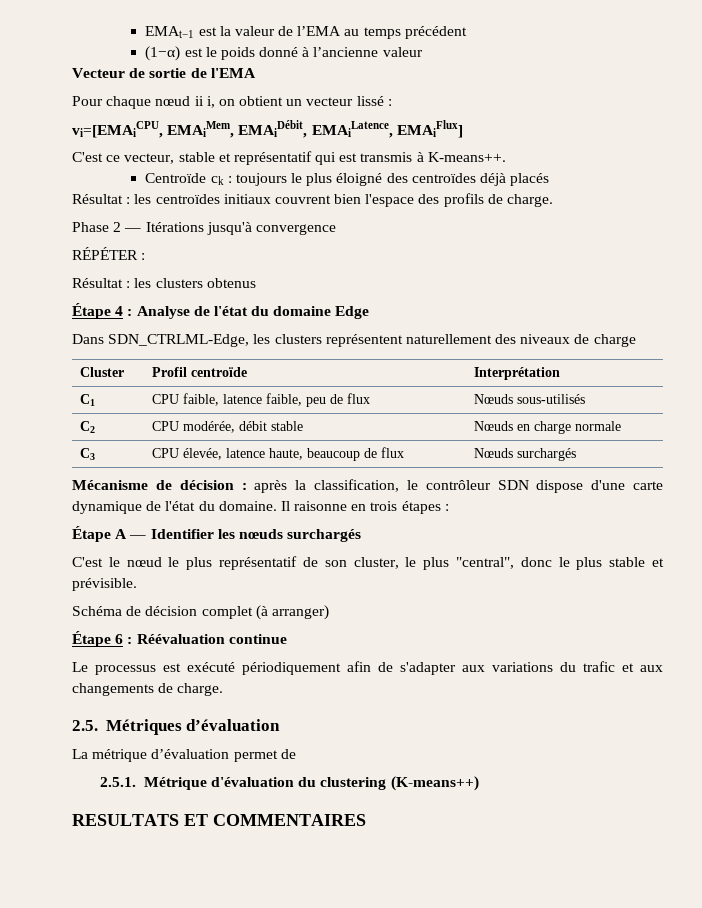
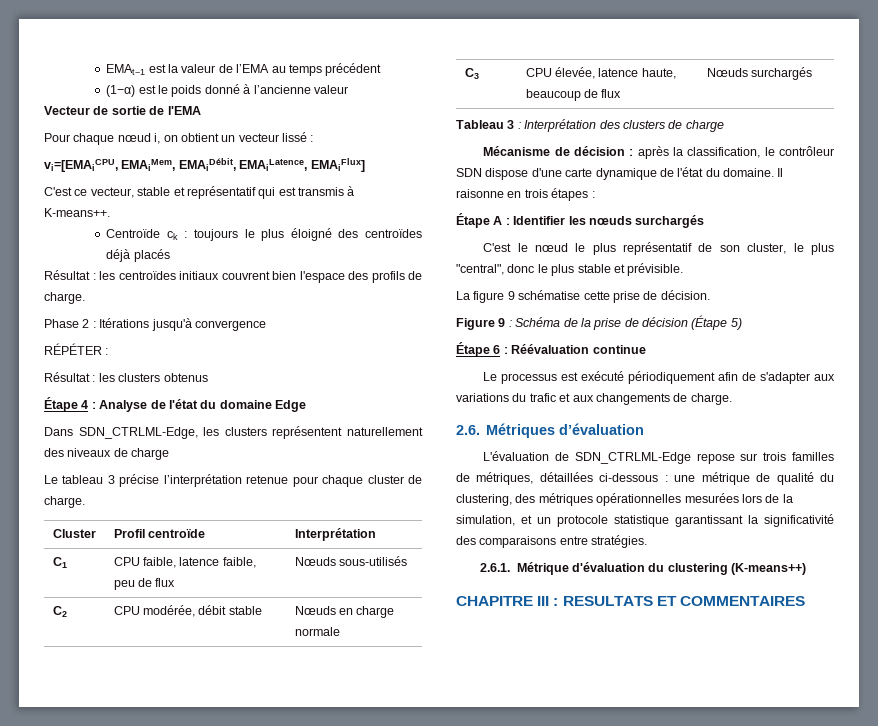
- Pour chaque nœud ii i, on obtient un vecteur lissé :
+ Pour chaque nœud i, on obtient un vecteur lissé :
- Phase 2 — Itérations jusqu'à convergence
+ Phase 2 : Itérations jusqu'à convergence
+ Le tableau 3 précise l’interprétation retenue pour chaque cluster de charge.
+ Tableau 3 : Interprétation des clusters de charge
- Étape A — Identifier les nœuds surchargés
+ Étape A : Identifier les nœuds surchargés
- Schéma de décision complet (à arranger)
+ La figure 9 schématise cette prise de décision.
+ Figure 9 : Schéma de la prise de décision (Étape 5)
- 2.5. Métriques d’évaluation
+ 2.6. Métriques d’évaluation
- La métrique d’évaluation permet de
- 2.5.1. Métrique d'évaluation du clustering (K-means++)
+ L'évaluation de SDN_CTRLML-Edge repose sur trois familles de métriques, détaillées ci-dessous : une métrique de qualité du clustering, des métriques opérationnelles mesurées lors de la simulation, et un protocole statistique garantissant la significativité des comparaisons entre stratégies.
+ 2.6.1. Métrique d'évaluation du clustering (K-means++)
- RESULTATS ET COMMENTAIRES
+ CHAPITRE III : RESULTATS ET COMMENTAIRES

